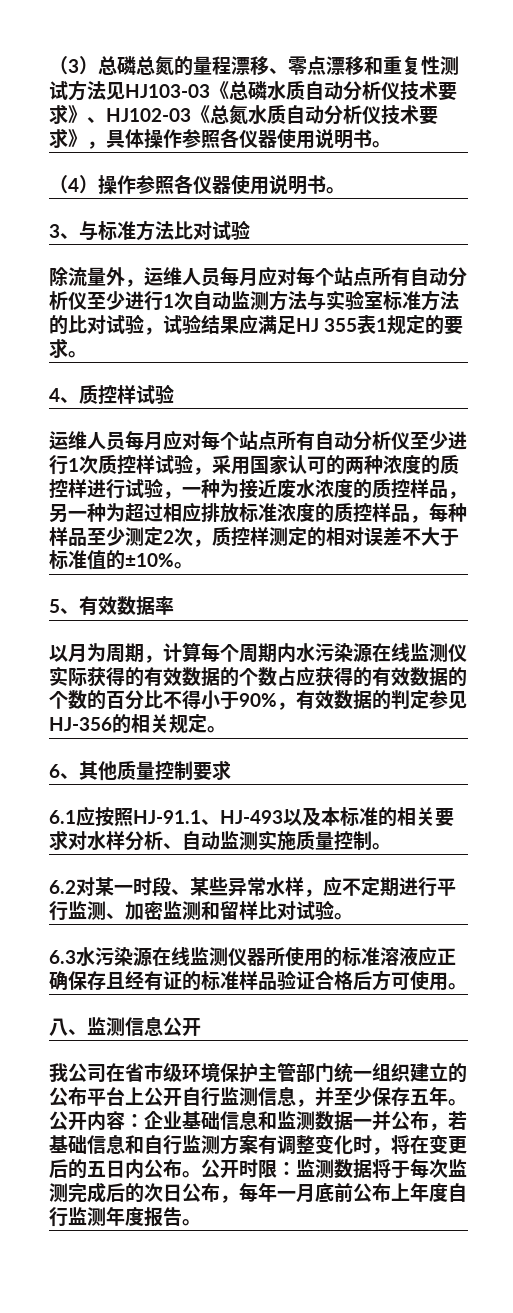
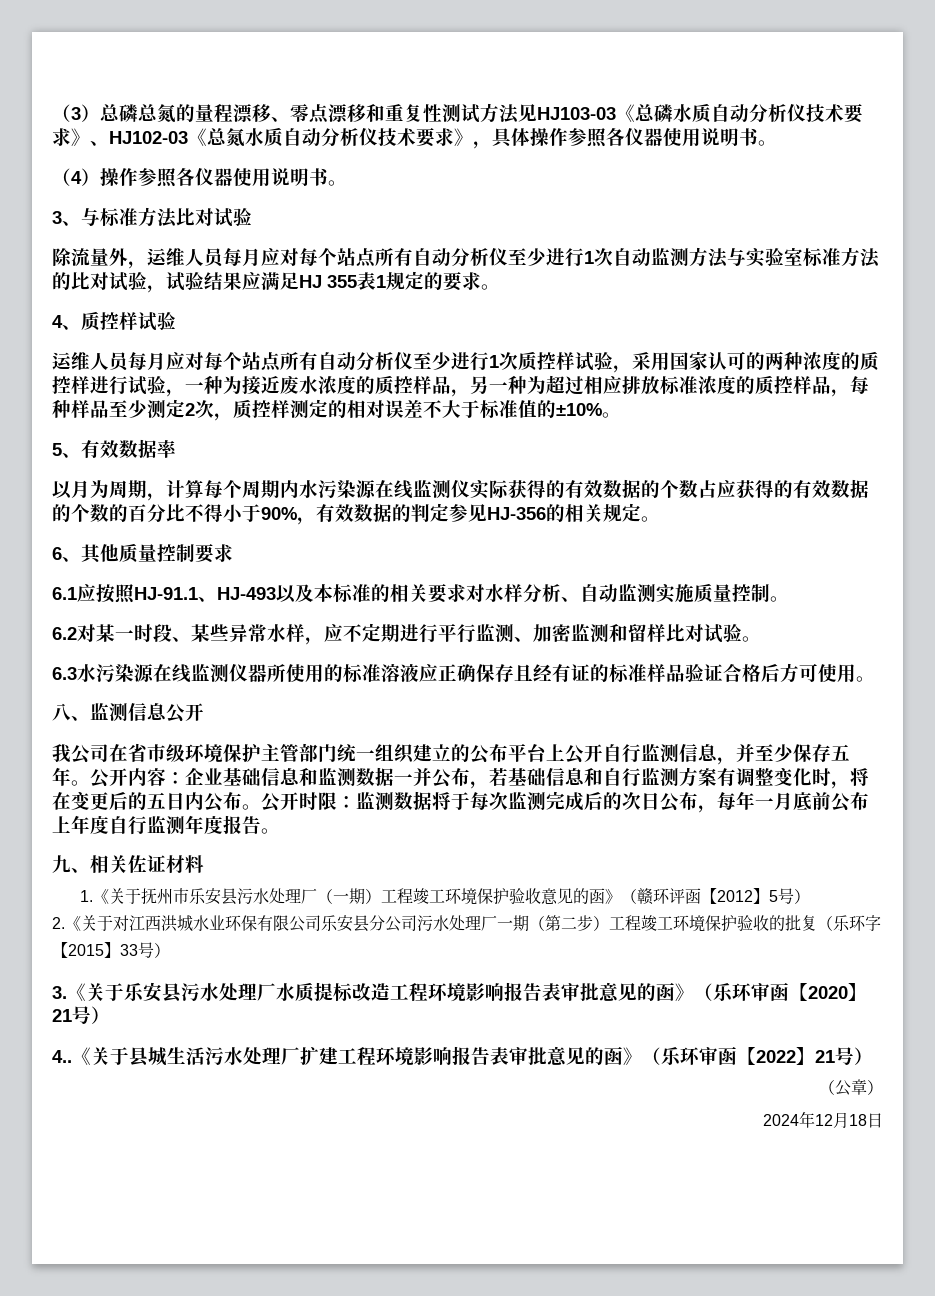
+ 九、相关佐证材料
+ 1.《关于抚州市乐安县污水处理厂（一期）工程竣工环境保护验收意见的函》（赣环评函【2012】5号）
+ 2.《关于对江西洪城水业环保有限公司乐安县分公司污水处理厂一期（第二步）工程竣工环境保护验收的批复（乐环字【2015】33号）
+ 3.《关于乐安县污水处理厂水质提标改造工程环境影响报告表审批意见的函》（乐环审函【2020】21号）
+ 4..《关于县城生活污水处理厂扩建工程环境影响报告表审批意见的函》（乐环审函【2022】21号）
+ （公章）
+ 2024年12月18日

